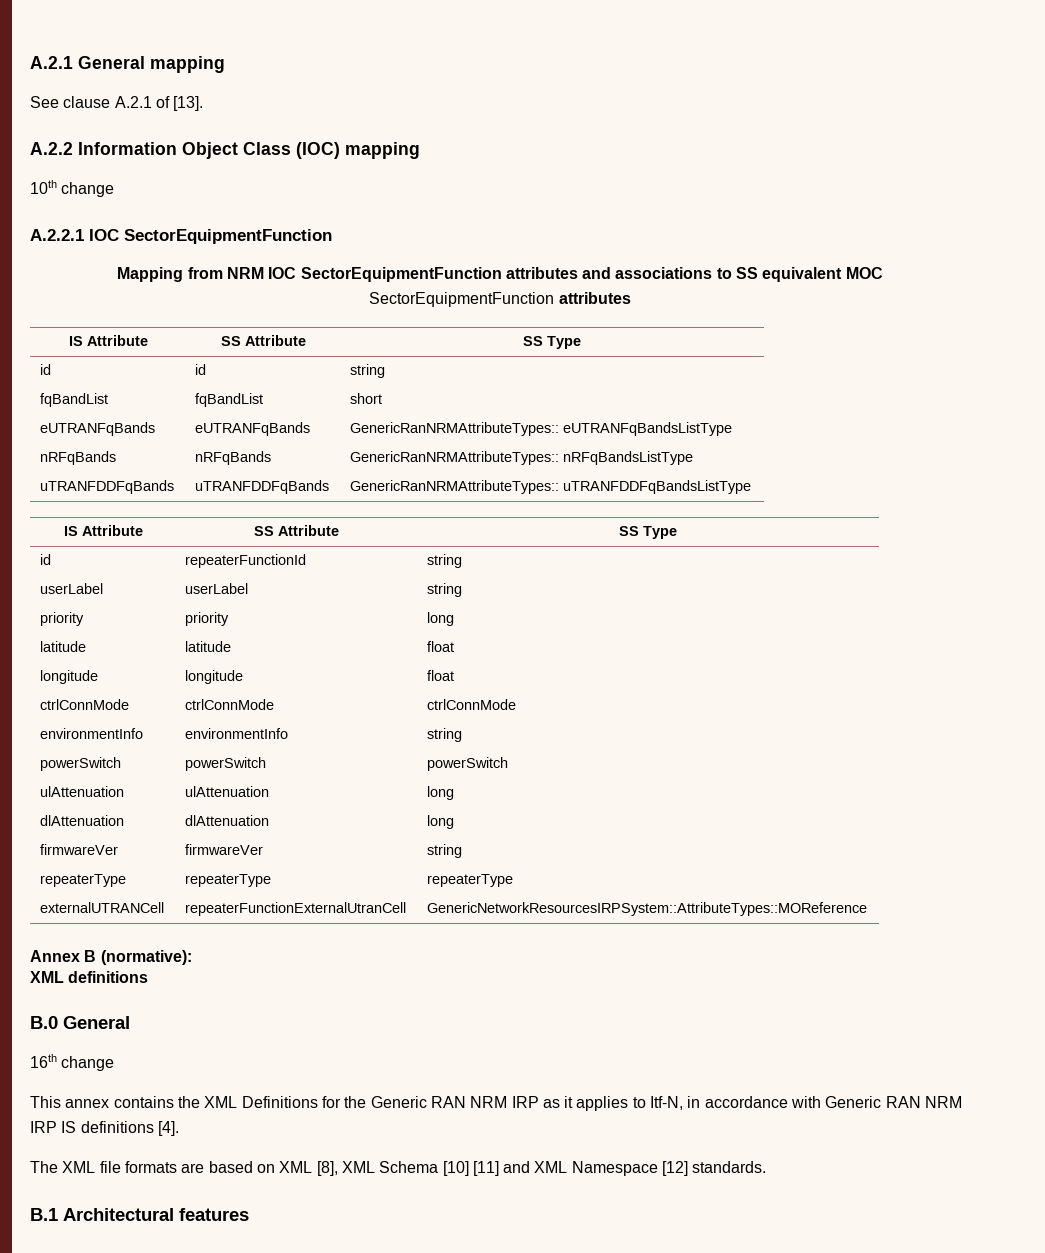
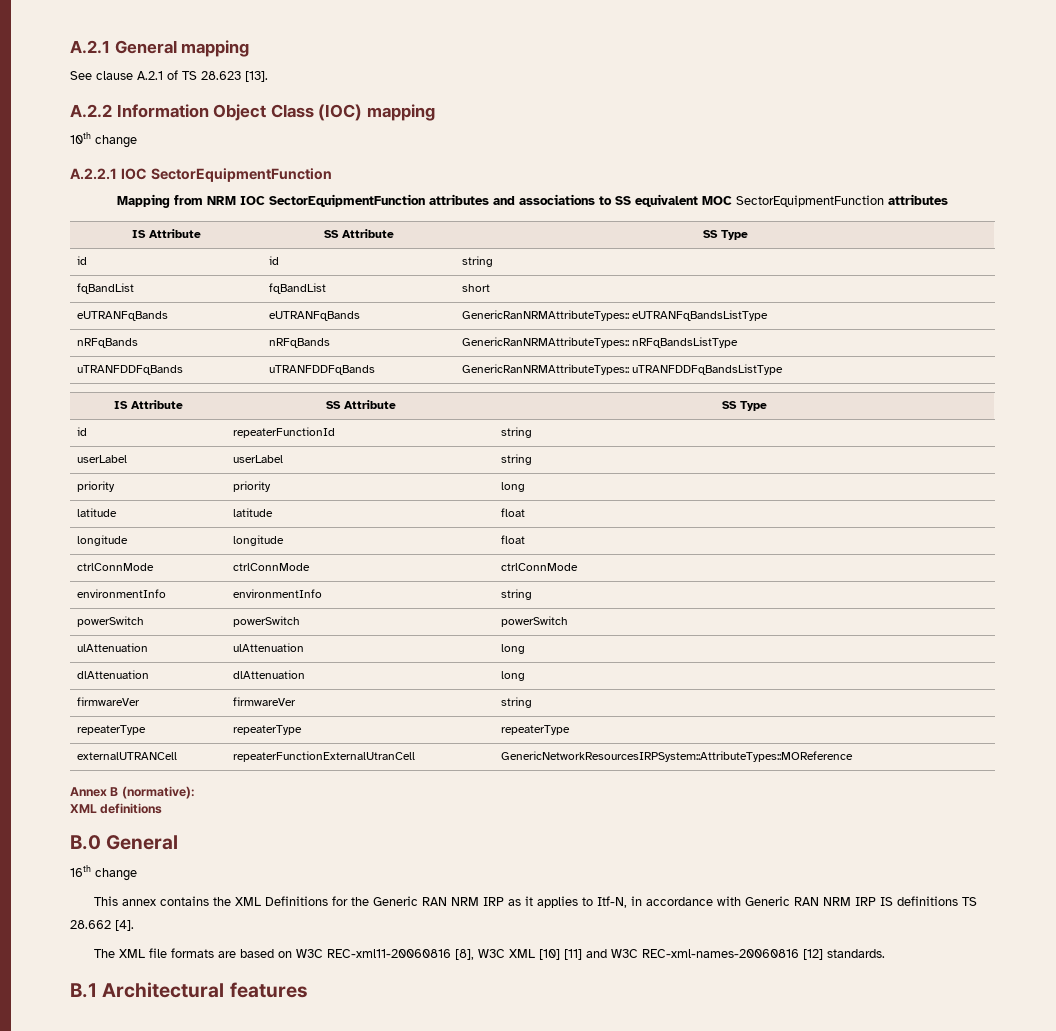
- See clause A.2.1 of [13].
+ See clause A.2.1 of TS 28.623 [13].
- This annex contains the XML Definitions for the Generic RAN NRM IRP as it applies to Itf-N, in accordance with Generic RAN NRM IRP IS definitions [4].
+ This annex contains the XML Definitions for the Generic RAN NRM IRP as it applies to Itf-N, in accordance with Generic RAN NRM IRP IS definitions TS 28.662 [4].
- The XML file formats are based on XML [8], XML Schema [10] [11] and XML Namespace [12] standards.
+ The XML file formats are based on W3C REC-xml11-20060816 [8], W3C XML [10] [11] and W3C REC-xml-names-20060816 [12] standards.

